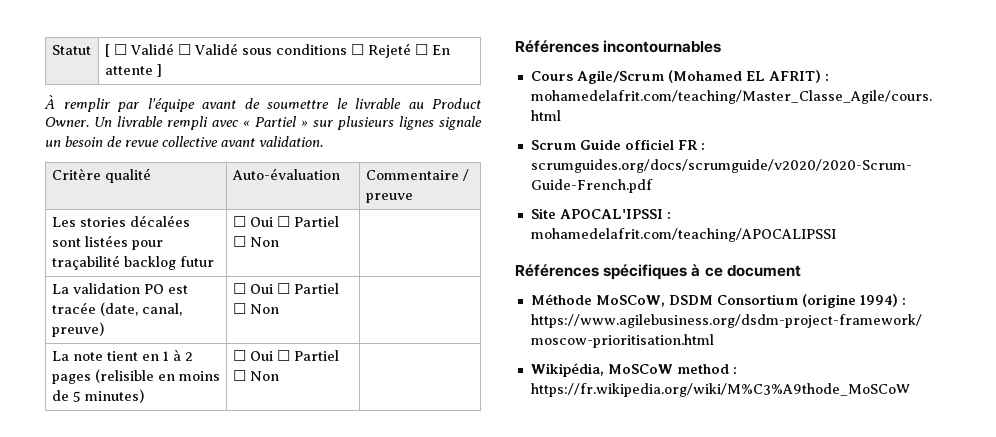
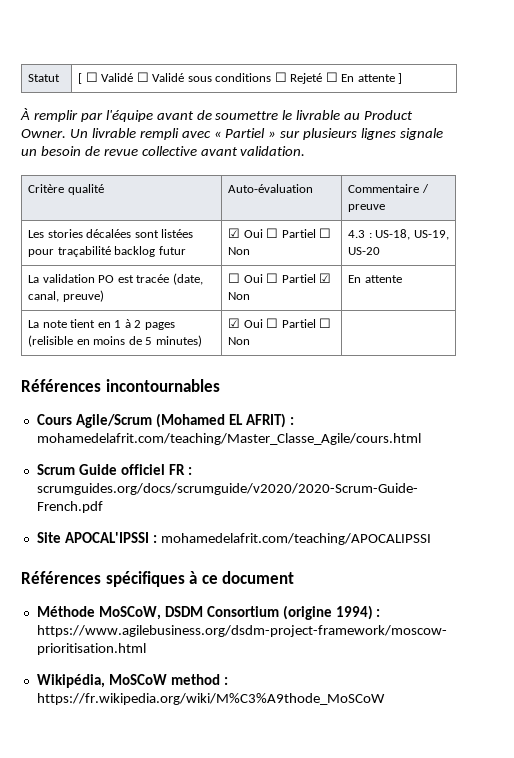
- Les stories décalées sont listées pour traçabilité backlog futur | ☐ Oui ☐ Partiel ☐ Non |
+ Les stories décalées sont listées pour traçabilité backlog futur | ☑ Oui ☐ Partiel ☐ Non | 4.3 : US-18, US-19, US-20
- La validation PO est tracée (date, canal, preuve) | ☐ Oui ☐ Partiel ☐ Non |
+ La validation PO est tracée (date, canal, preuve) | ☐ Oui ☐ Partiel ☑ Non | En attente
- La note tient en 1 à 2 pages (relisible en moins de 5 minutes) | ☐ Oui ☐ Partiel ☐ Non |
+ La note tient en 1 à 2 pages (relisible en moins de 5 minutes) | ☑ Oui ☐ Partiel ☐ Non |

